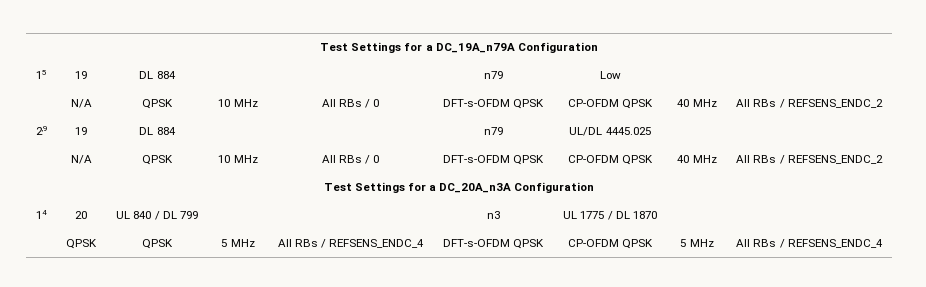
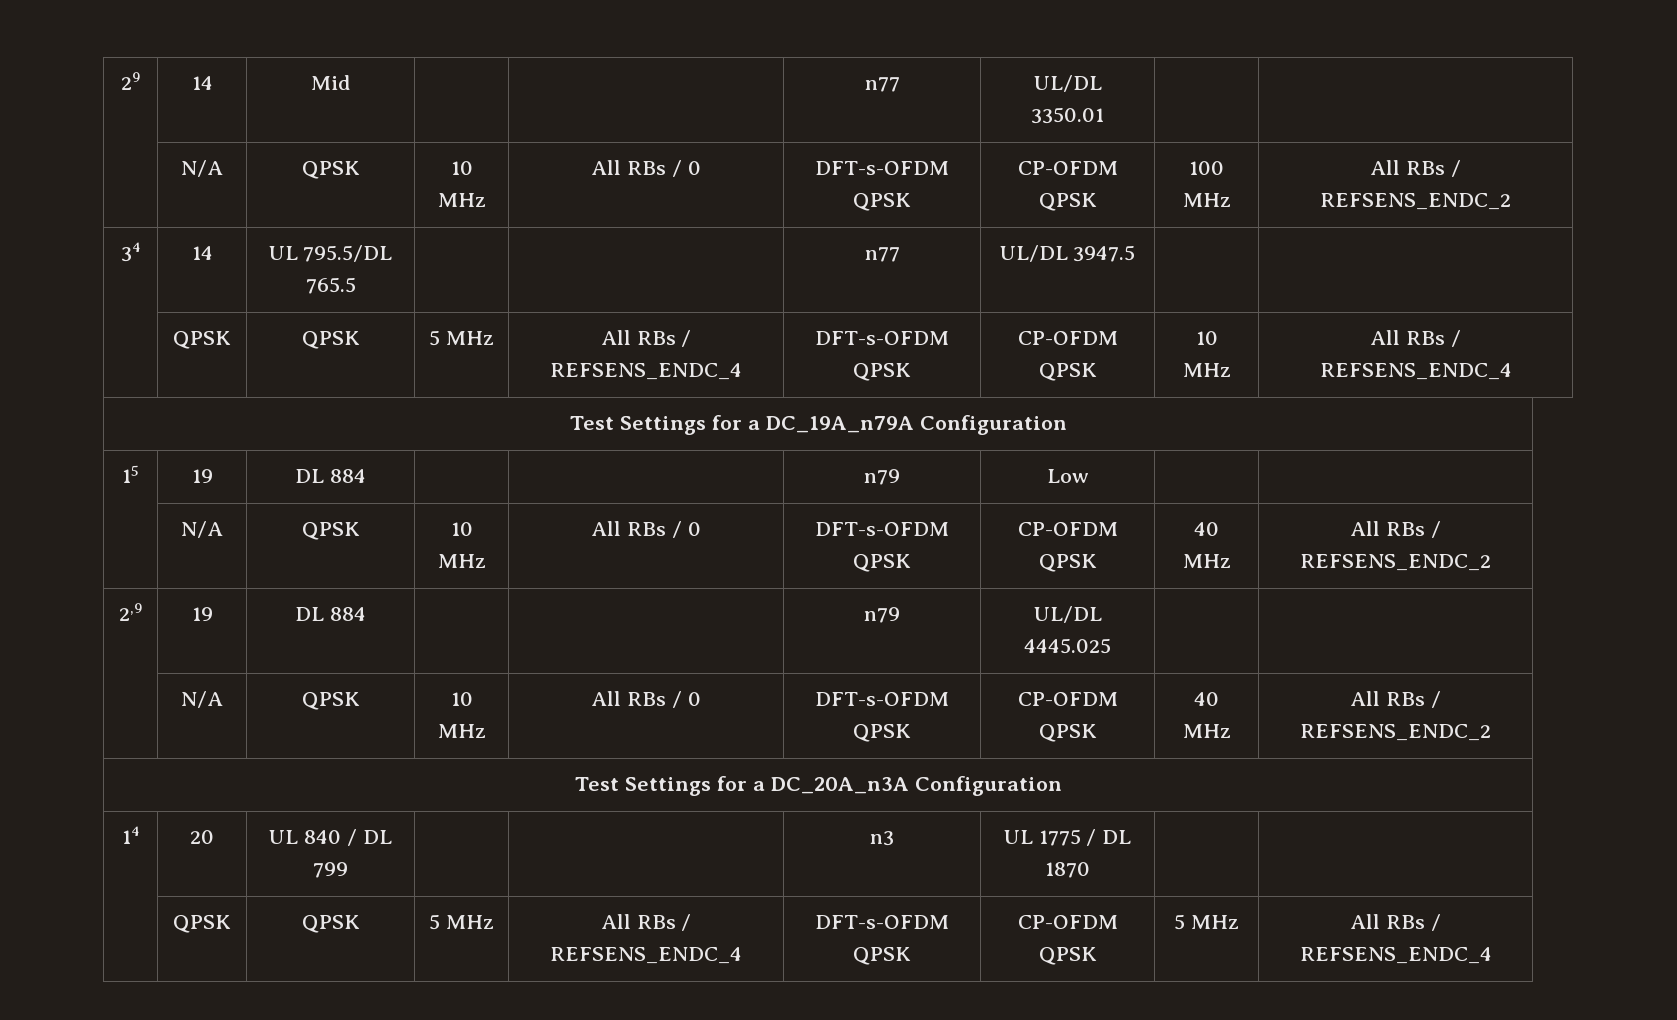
+ 29 | 14 | Mid | | | n77 | UL/DL 3350.01 | |
+ | N/A | QPSK | 10 MHz | All RBs / 0 | DFT-s-OFDM QPSK | CP-OFDM QPSK | 100 MHz | All RBs / REFSENS_ENDC_2
+ 34 | 14 | UL 795.5/DL 765.5 | | | n77 | UL/DL 3947.5 | |
+ | QPSK | QPSK | 5 MHz | All RBs / REFSENS_ENDC_4 | DFT-s-OFDM QPSK | CP-OFDM QPSK | 10 MHz | All RBs / REFSENS_ENDC_4

